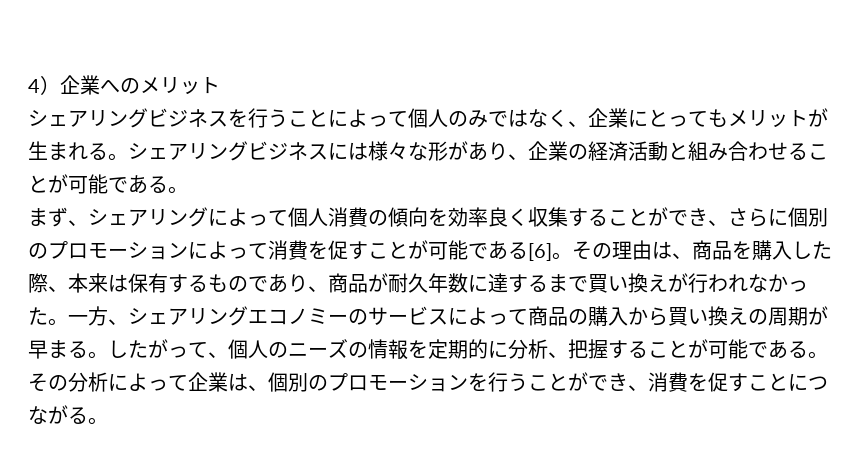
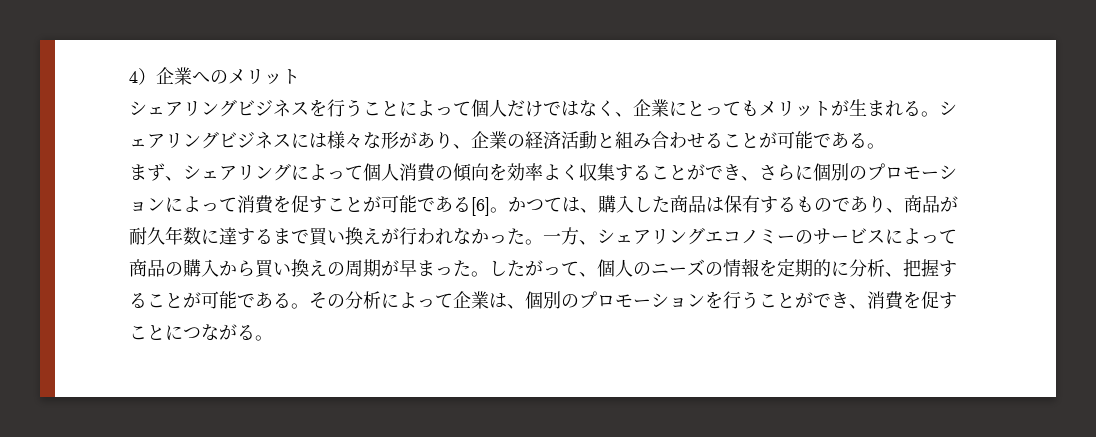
- シェアリングビジネスを行うことによって個人のみではなく、企業にとってもメリットが生まれる。
+ シェアリングビジネスを行うことによって個人だけではなく、企業にとってもメリットが生まれる。
- まず、シェアリングによって個人消費の傾向を効率良く収集することができ、さらに個別のプロモーションによって消費を促すことが可能である[6]。
+ まず、シェアリングによって個人消費の傾向を効率よく収集することができ、さらに個別のプロモーションによって消費を促すことが可能である[6]。
- その理由は、商品を購入した際、本来は保有するものであり、商品が耐久年数に達するまで買い換えが行われなかった。
+ かつては、購入した商品は保有するものであり、商品が耐久年数に達するまで買い換えが行われなかった。
- 一方、シェアリングエコノミーのサービスによって商品の購入から買い換えの周期が早まる。
+ 一方、シェアリングエコノミーのサービスによって商品の購入から買い換えの周期が早まった。

